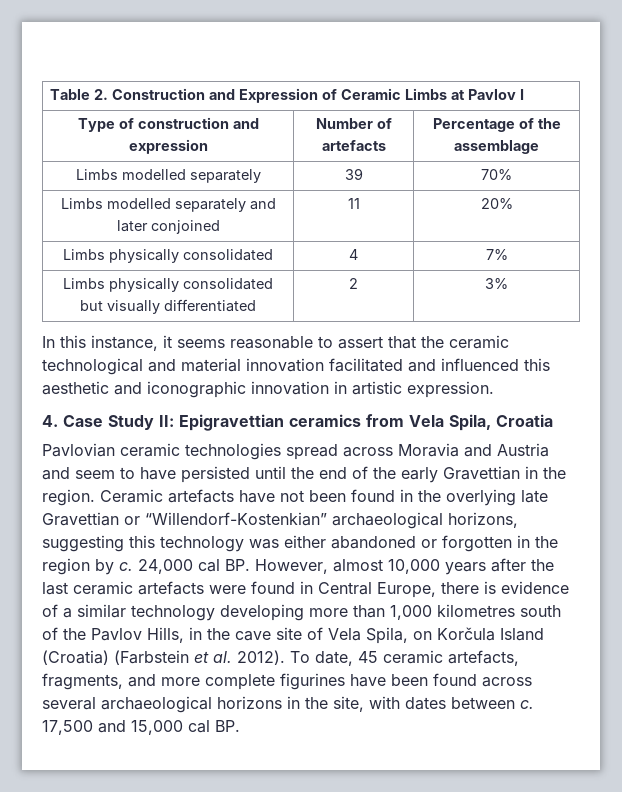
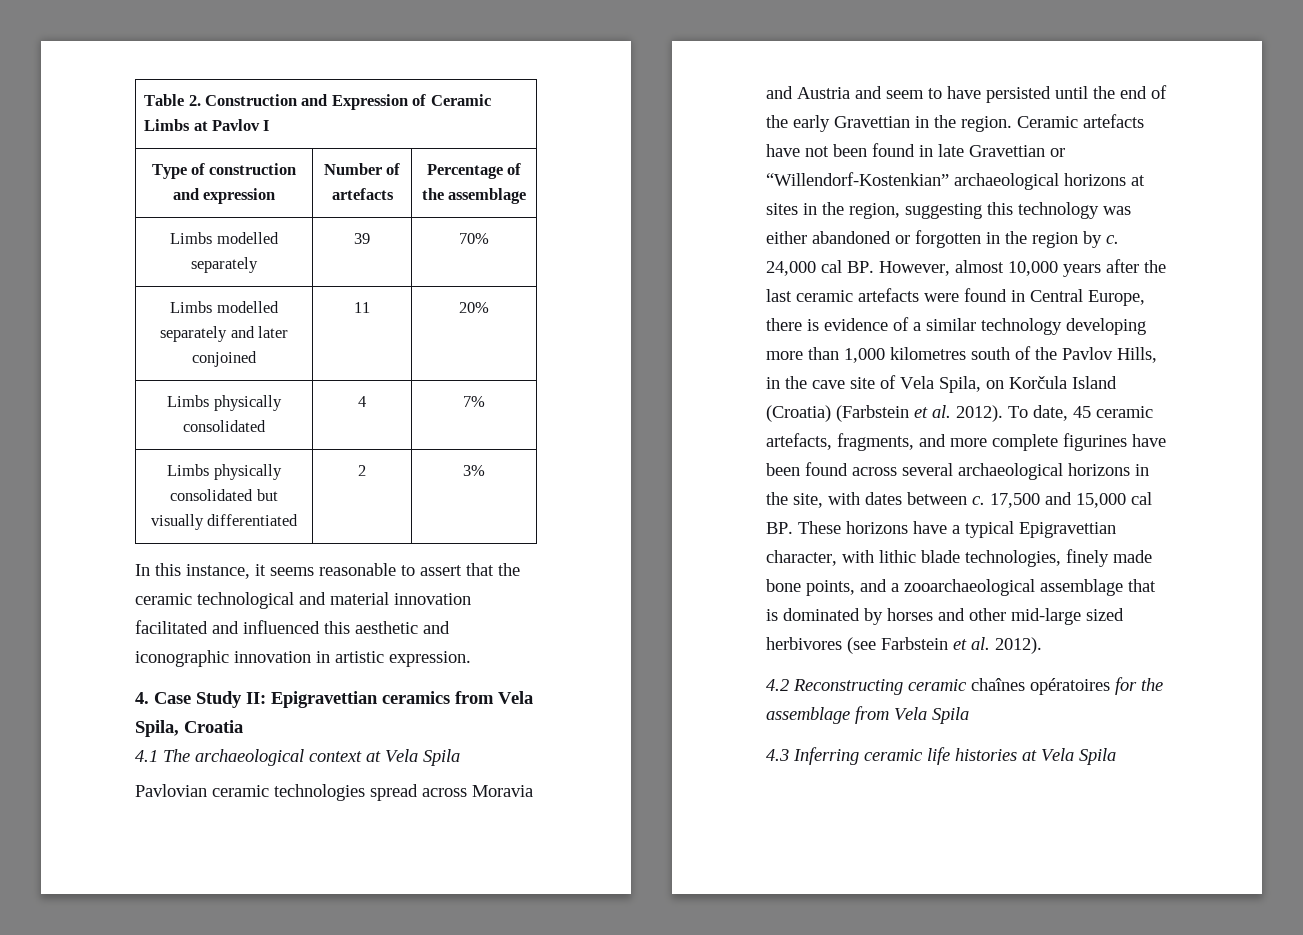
+ 4.1 The archaeological context at Vela Spila
- Ceramic artefacts have not been found in the overlying late Gravettian or “Willendorf-Kostenkian” archaeological horizons, suggesting this technology was either abandoned or forgotten in the region by c.
+ Ceramic artefacts have not been found in late Gravettian or “Willendorf-Kostenkian” archaeological horizons at sites in the region, suggesting this technology was either abandoned or forgotten in the region by c.
- 17,500 and 15,000 cal BP.
+ 17,500 and 15,000 cal BP. These horizons have a typical Epigravettian character, with lithic blade technologies, finely made bone points, and a zooarchaeological assemblage that is dominated by horses and other mid-large sized herbivores (see Farbstein et al. 2012).
+ 4.2 Reconstructing ceramic chaînes opératoires for the assemblage from Vela Spila
+ 4.3 Inferring ceramic life histories at Vela Spila

